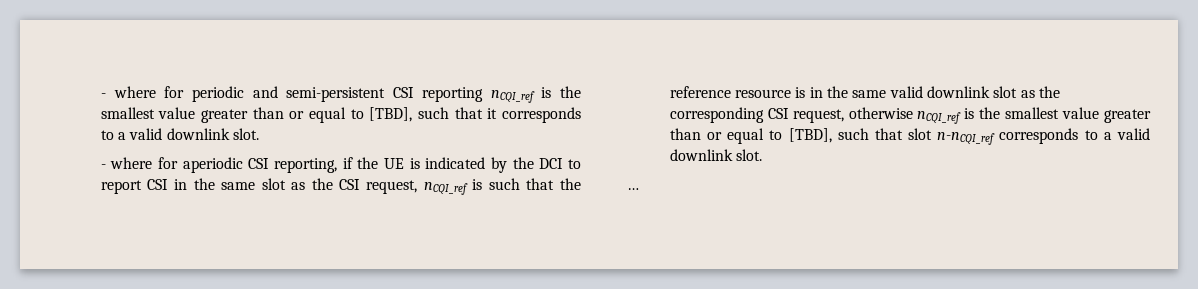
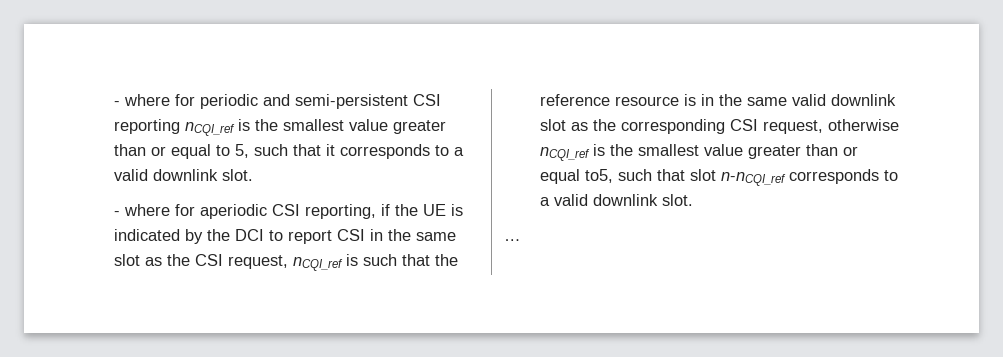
- - where for periodic and semi-persistent CSI reporting nCQI_ref is the smallest value greater than or equal to [TBD], such that it corresponds to a valid downlink slot.
+ - where for periodic and semi-persistent CSI reporting nCQI_ref is the smallest value greater than or equal to 5, such that it corresponds to a valid downlink slot.
- - where for aperiodic CSI reporting, if the UE is indicated by the DCI to report CSI in the same slot as the CSI request, nCQI_ref is such that the reference resource is in the same valid downlink slot as the corresponding CSI request, otherwise nCQI_ref is the smallest value greater than or equal to [TBD], such that slot n-nCQI_ref corresponds to a valid downlink slot.
+ - where for aperiodic CSI reporting, if the UE is indicated by the DCI to report CSI in the same slot as the CSI request, nCQI_ref is such that the reference resource is in the same valid downlink slot as the corresponding CSI request, otherwise nCQI_ref is the smallest value greater than or equal to5, such that slot n-nCQI_ref corresponds to a valid downlink slot.

